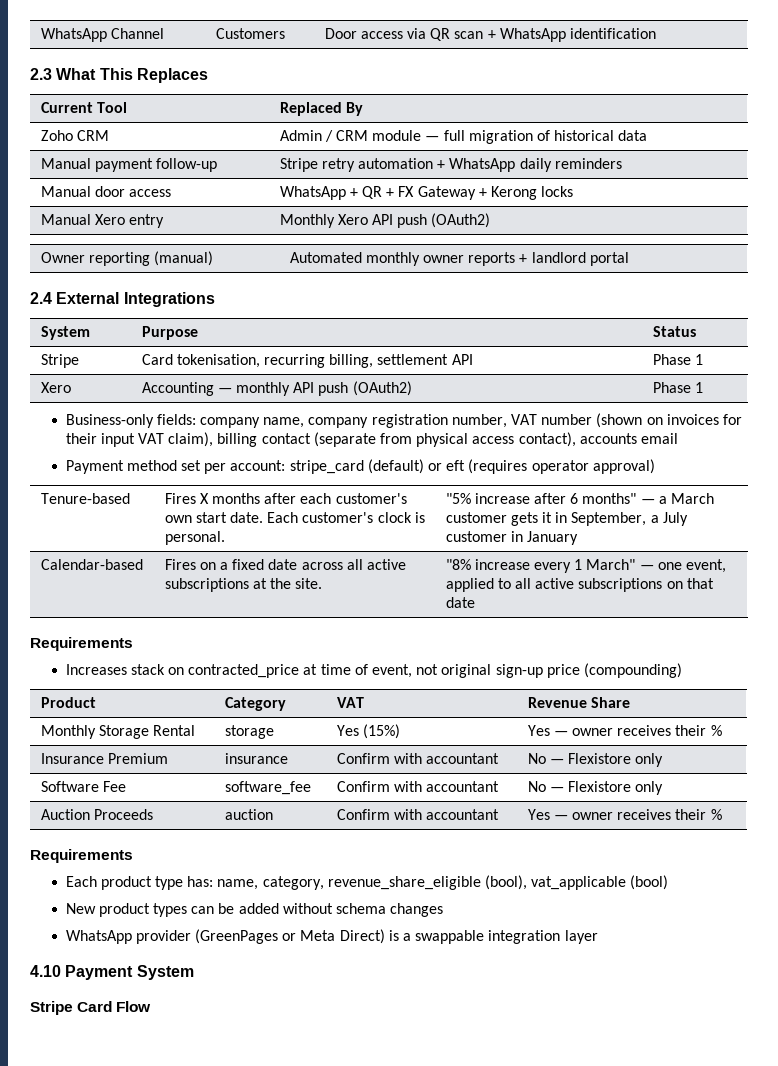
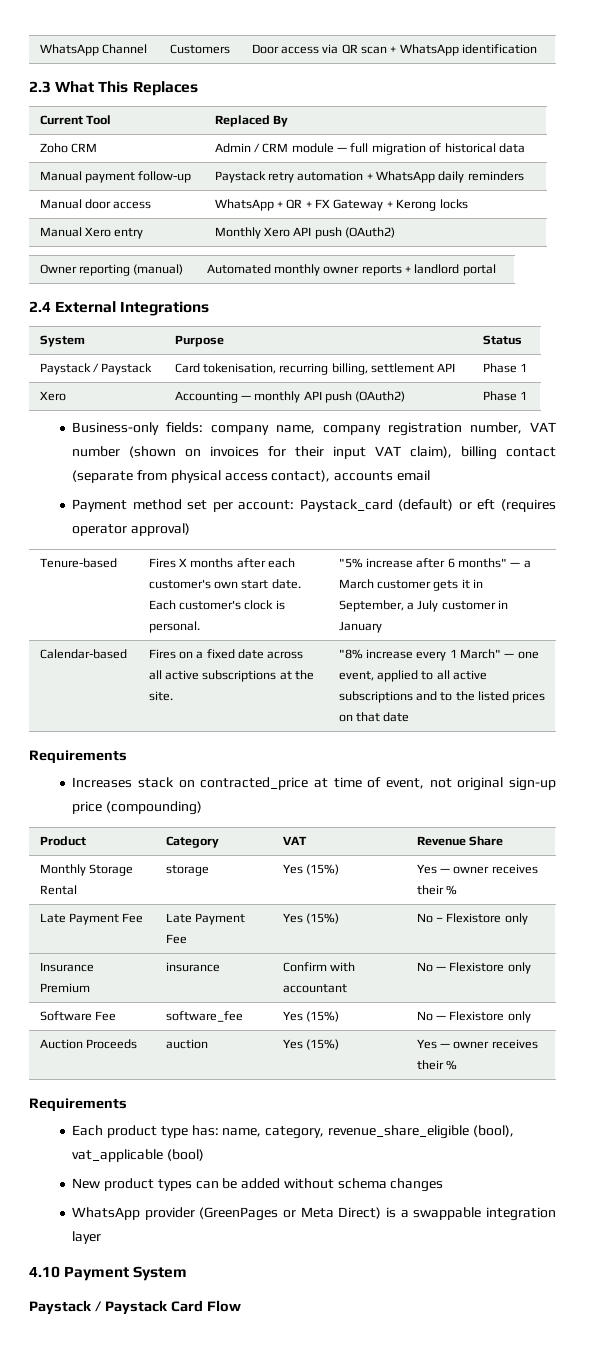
- Manual payment follow-up | Stripe retry automation + WhatsApp daily reminders
+ Manual payment follow-up | Paystack retry automation + WhatsApp daily reminders
- Stripe | Card tokenisation, recurring billing, settlement API | Phase 1
+ Paystack / Paystack | Card tokenisation, recurring billing, settlement API | Phase 1
- Payment method set per account: stripe_card (default) or eft (requires operator approval)
+ Payment method set per account: Paystack_card (default) or eft (requires operator approval)
- Calendar-based | Fires on a fixed date across all active subscriptions at the site. | "8% increase every 1 March" — one event, applied to all active subscriptions on that date
+ Calendar-based | Fires on a fixed date across all active subscriptions at the site. | "8% increase every 1 March" — one event, applied to all active subscriptions and to the listed prices on that date
+ Late Payment Fee | Late Payment Fee | Yes (15%) | No – Flexistore only
- Software Fee | software_fee | Confirm with accountant | No — Flexistore only
+ Software Fee | software_fee | Yes (15%) | No — Flexistore only
- Auction Proceeds | auction | Confirm with accountant | Yes — owner receives their %
+ Auction Proceeds | auction | Yes (15%) | Yes — owner receives their %
- Stripe Card Flow
+ Paystack / Paystack Card Flow

